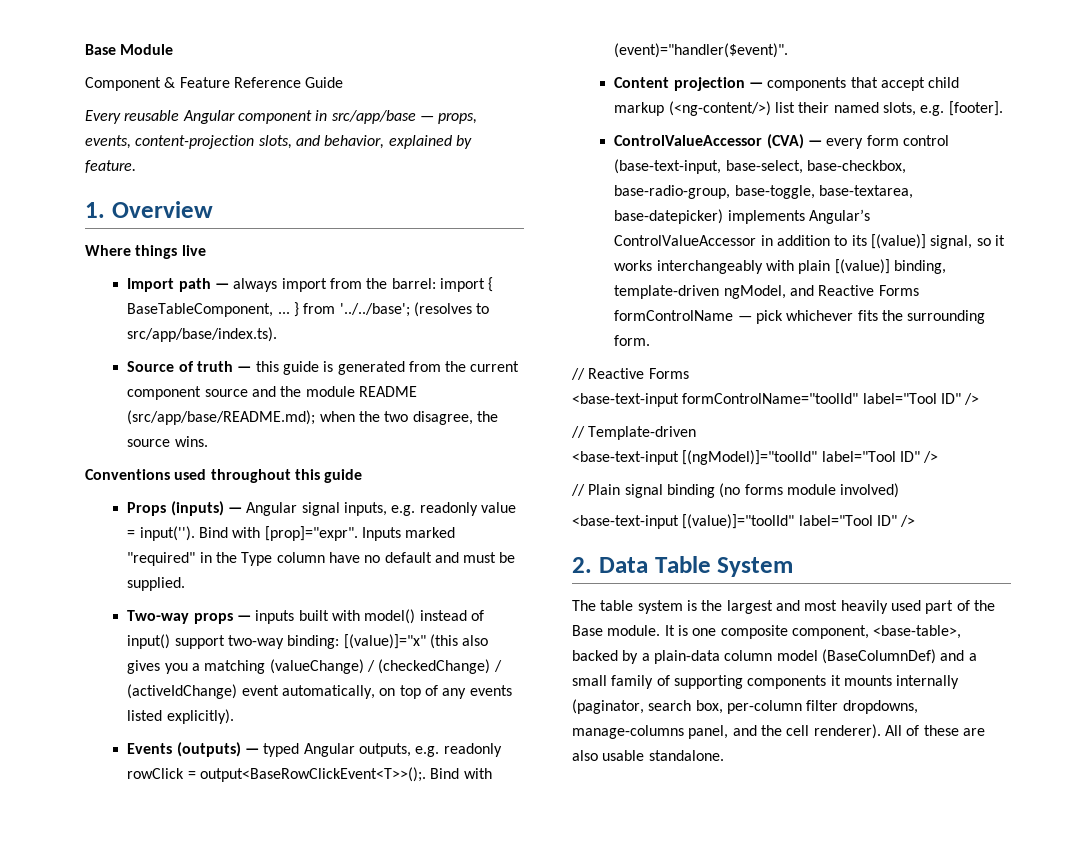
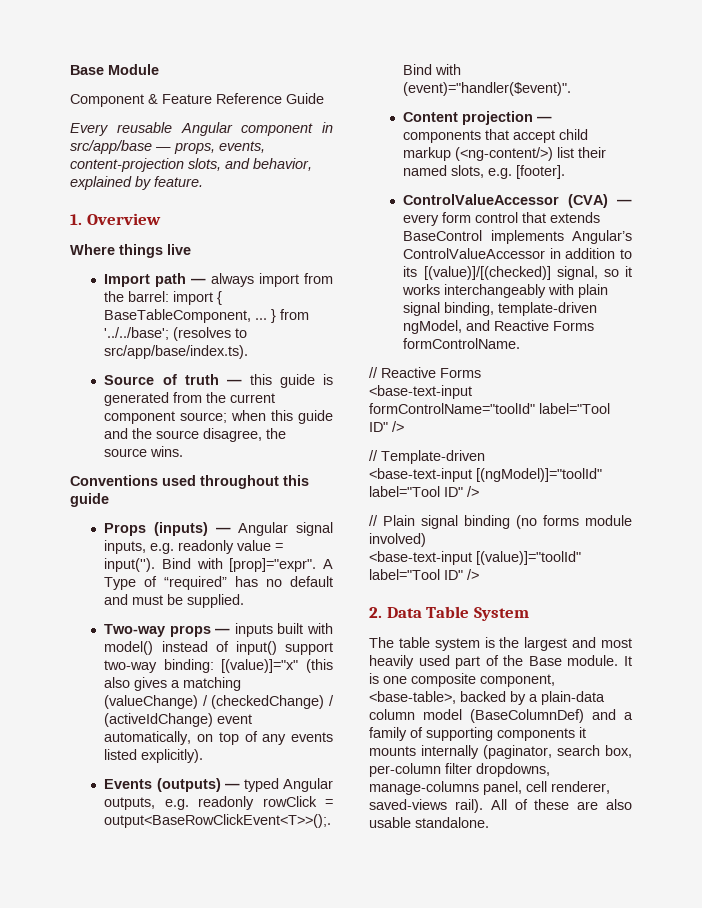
- Source of truth — this guide is generated from the current component source and the module README (src/app/base/README.md); when the two disagree, the source wins.
+ Source of truth — this guide is generated from the current component source; when this guide and the source disagree, the source wins.
- Inputs marked "required" in the Type column have no default and must be supplied.
+ A Type of “required” has no default and must be supplied.
- Two-way props — inputs built with model() instead of input() support two-way binding: [(value)]="x" (this also gives you a matching (valueChange) / (checkedChange) / (activeIdChange) event automatically, on top of any events listed explicitly).
+ Two-way props — inputs built with model() instead of input() support two-way binding: [(value)]="x" (this also gives a matching (valueChange) / (checkedChange) / (activeIdChange) event automatically, on top of any events listed explicitly).
- ControlValueAccessor (CVA) — every form control (base-text-input, base-select, base-checkbox, base-radio-group, base-toggle, base-textarea, base-datepicker) implements Angular’s ControlValueAccessor in addition to its [(value)] signal, so it works interchangeably with plain [(value)] binding, template-driven ngModel, and Reactive Forms formControlName — pick whichever fits the surrounding form.
+ ControlValueAccessor (CVA) — every form control that extends BaseControl implements Angular’s ControlValueAccessor in addition to its [(value)]/[(checked)] signal, so it works interchangeably with plain signal binding, template-driven ngModel, and Reactive Forms formControlName.
- It is one composite component, <base-table>, backed by a plain-data column model (BaseColumnDef) and a small family of supporting components it mounts internally (paginator, search box, per-column filter dropdowns, manage-columns panel, and the cell renderer).
+ It is one composite component, <base-table>, backed by a plain-data column model (BaseColumnDef) and a family of supporting components it mounts internally (paginator, search box, per-column filter dropdowns, manage-columns panel, cell renderer, saved-views rail).

